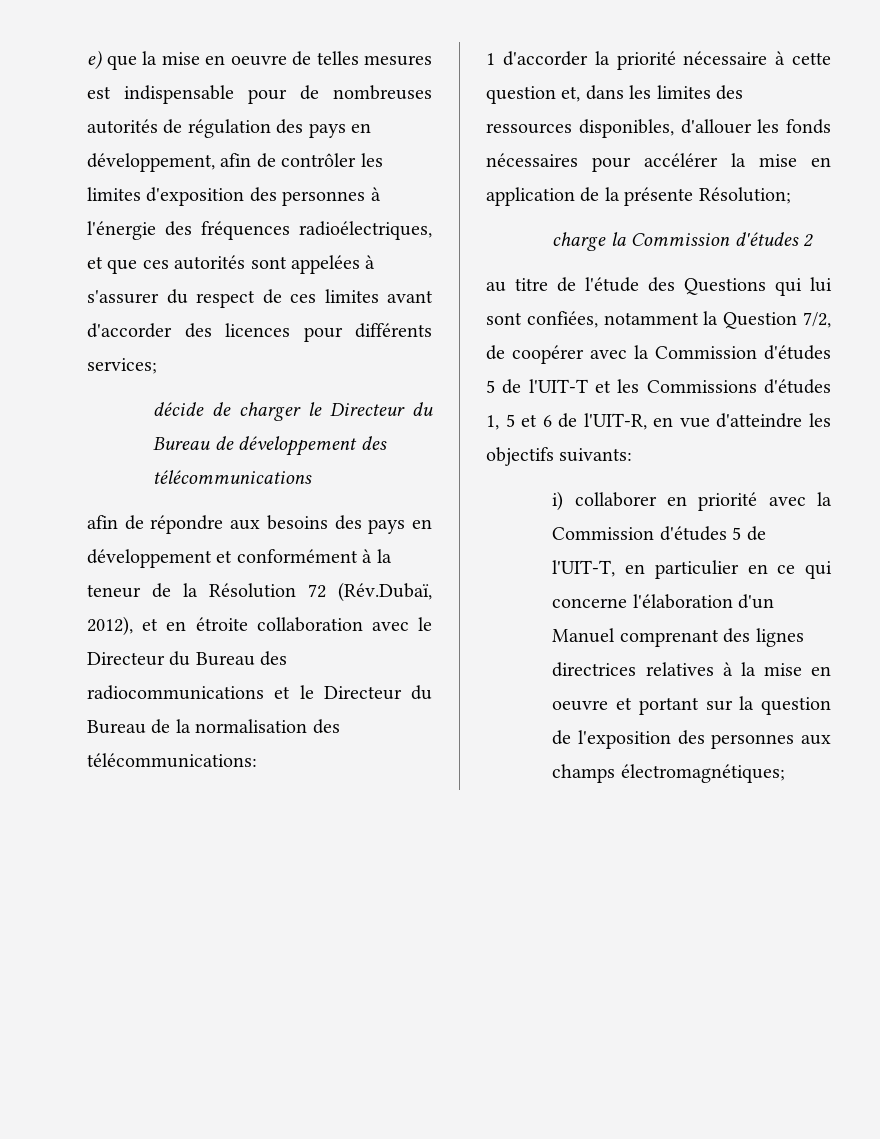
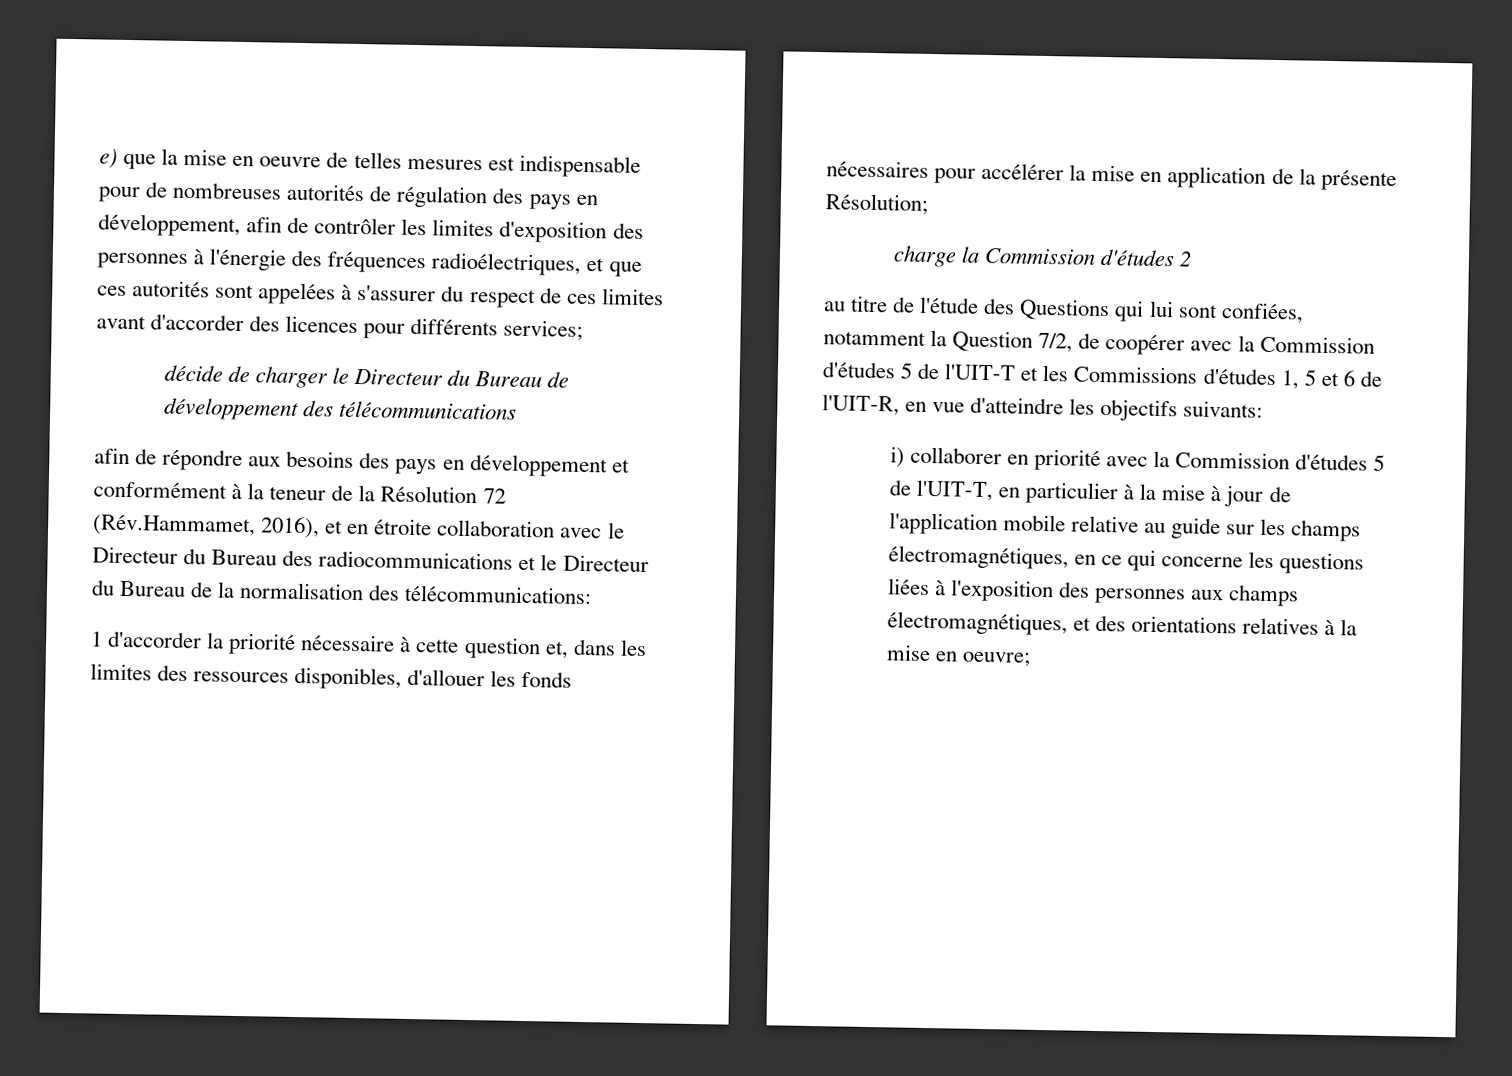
- afin de répondre aux besoins des pays en développement et conformément à la teneur de la Résolution 72 (Rév.Dubaï, 2012), et en étroite collaboration avec le Directeur du Bureau des radiocommunications et le Directeur du Bureau de la normalisation des télécommunications:
+ afin de répondre aux besoins des pays en développement et conformément à la teneur de la Résolution 72 (Rév.Hammamet, 2016), et en étroite collaboration avec le Directeur du Bureau des radiocommunications et le Directeur du Bureau de la normalisation des télécommunications:
- i) collaborer en priorité avec la Commission d'études 5 de l'UIT-T, en particulier en ce qui concerne l'élaboration d'un Manuel comprenant des lignes directrices relatives à la mise en oeuvre et portant sur la question de l'exposition des personnes aux champs électromagnétiques;
+ i) collaborer en priorité avec la Commission d'études 5 de l'UIT-T, en particulier à la mise à jour de l'application mobile relative au guide sur les champs électromagnétiques, en ce qui concerne les questions liées à l'exposition des personnes aux champs électromagnétiques, et des orientations relatives à la mise en oeuvre;

